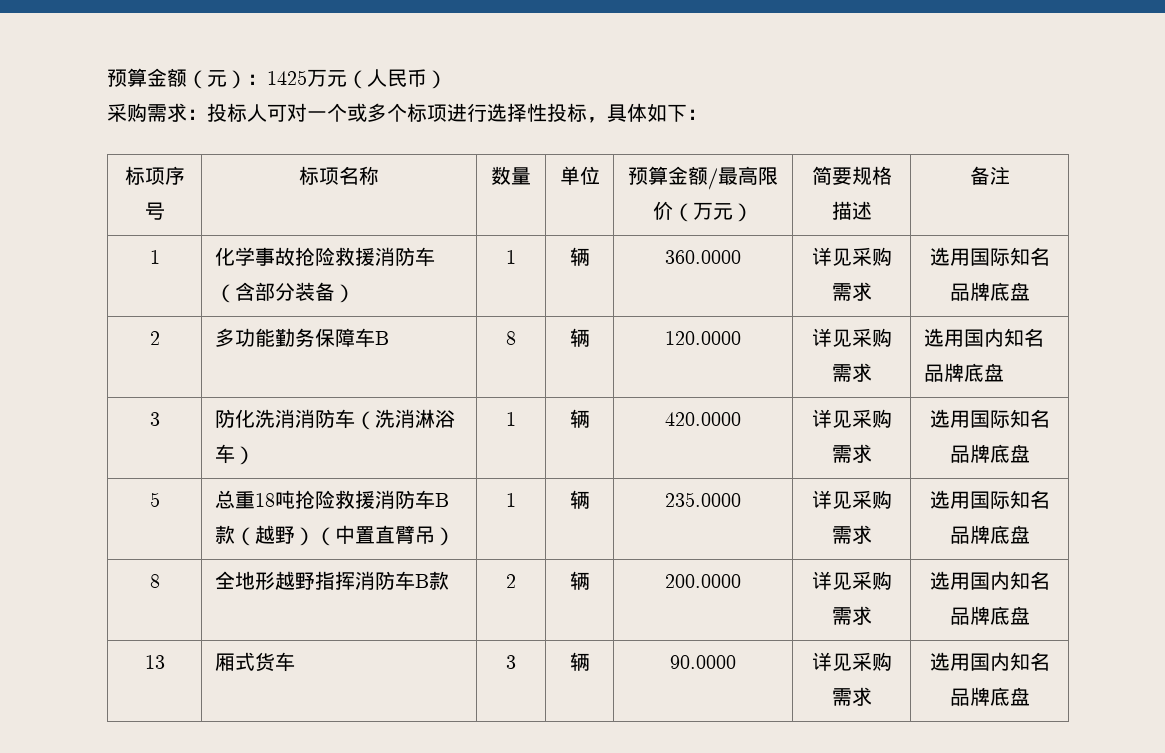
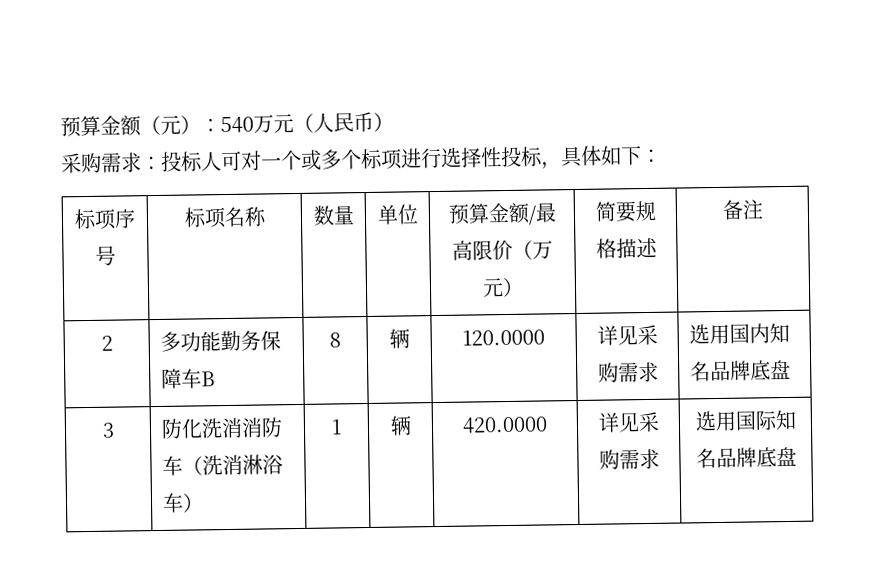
- 预算金额（元）：1425万元（人民币）
+ 预算金额（元）：540万元（人民币）
- 1 | 化学事故抢险救援消防车（含部分装备） | 1 | 辆 | 360.0000 | 详见采购需求 | 选用国际知名品牌底盘
- 5 | 总重18吨抢险救援消防车B款（越野）（中置直臂吊） | 1 | 辆 | 235.0000 | 详见采购需求 | 选用国际知名品牌底盘
- 8 | 全地形越野指挥消防车B款 | 2 | 辆 | 200.0000 | 详见采购需求 | 选用国内知名品牌底盘
- 13 | 厢式货车 | 3 | 辆 | 90.0000 | 详见采购需求 | 选用国内知名品牌底盘

